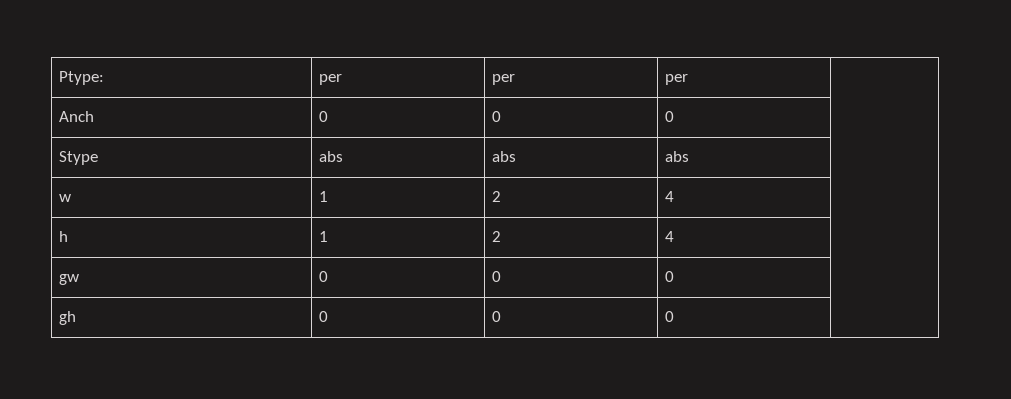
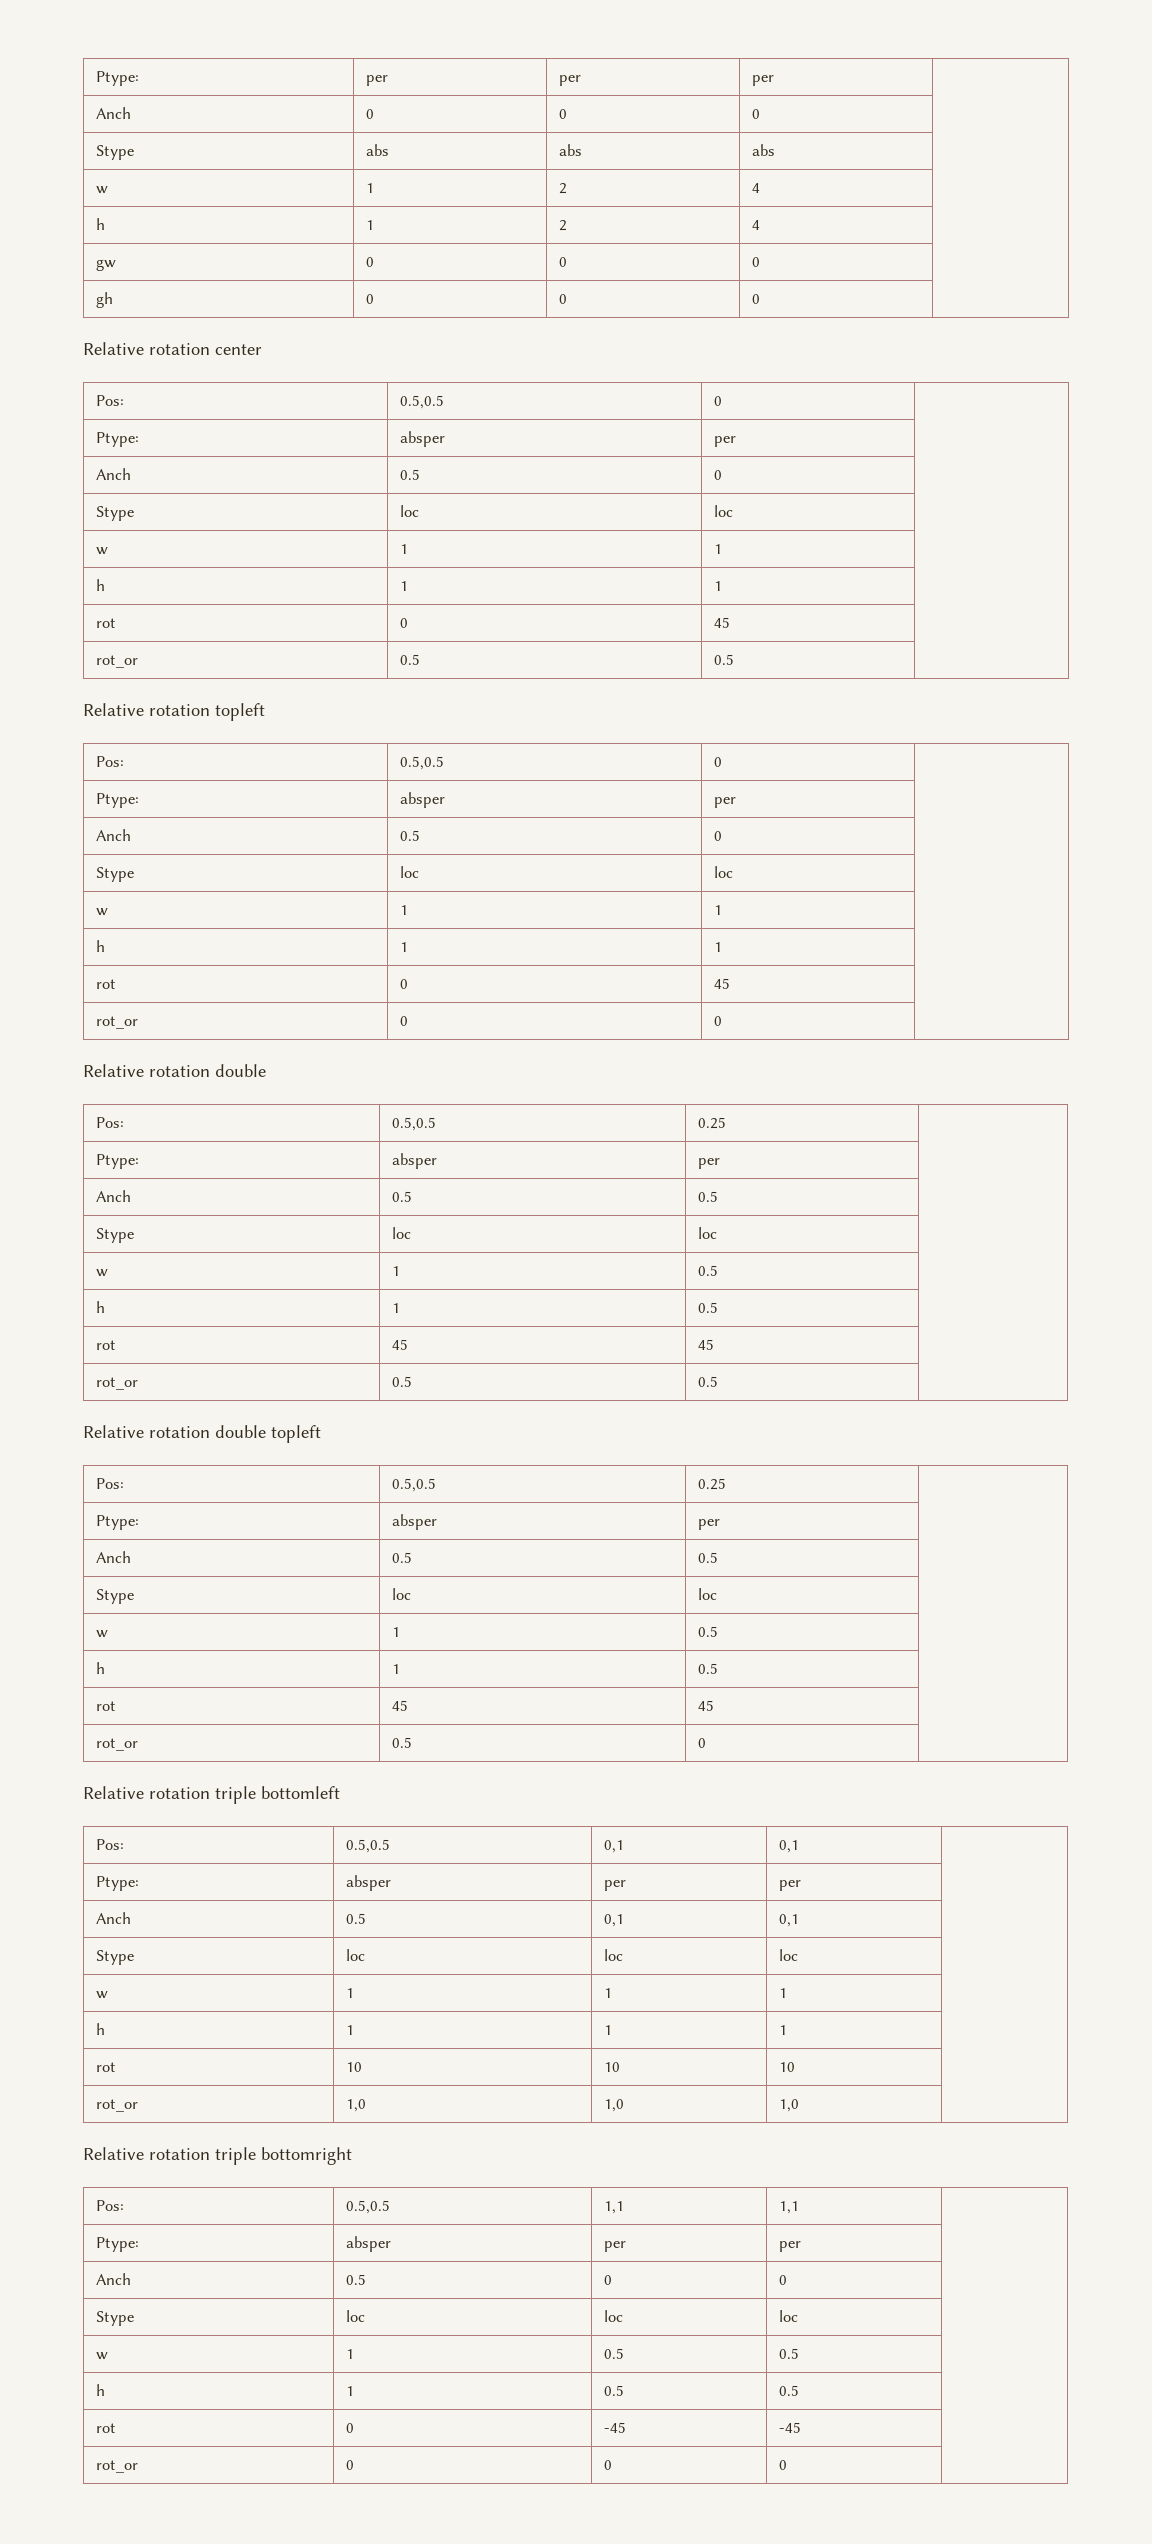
+ Relative rotation center
+ Pos: | 0.5,0.5 | 0 |
+ Ptype: | absper | per |
+ Anch | 0.5 | 0 |
+ Stype | loc | loc |
+ w | 1 | 1 |
+ h | 1 | 1 |
+ rot | 0 | 45 |
+ rot_or | 0.5 | 0.5 |
+ Relative rotation topleft
+ Pos: | 0.5,0.5 | 0 |
+ Ptype: | absper | per |
+ Anch | 0.5 | 0 |
+ Stype | loc | loc |
+ w | 1 | 1 |
+ h | 1 | 1 |
+ rot | 0 | 45 |
+ rot_or | 0 | 0 |
+ Relative rotation double
+ Pos: | 0.5,0.5 | 0.25 |
+ Ptype: | absper | per |
+ Anch | 0.5 | 0.5 |
+ Stype | loc | loc |
+ w | 1 | 0.5 |
+ h | 1 | 0.5 |
+ rot | 45 | 45 |
+ rot_or | 0.5 | 0.5 |
+ Relative rotation double topleft
+ Pos: | 0.5,0.5 | 0.25 |
+ Ptype: | absper | per |
+ Anch | 0.5 | 0.5 |
+ Stype | loc | loc |
+ w | 1 | 0.5 |
+ h | 1 | 0.5 |
+ rot | 45 | 45 |
+ rot_or | 0.5 | 0 |
+ Relative rotation triple bottomleft
+ Pos: | 0.5,0.5 | 0,1 | 0,1 |
+ Ptype: | absper | per | per |
+ Anch | 0.5 | 0,1 | 0,1 |
+ Stype | loc | loc | loc |
+ w | 1 | 1 | 1 |
+ h | 1 | 1 | 1 |
+ rot | 10 | 10 | 10 |
+ rot_or | 1,0 | 1,0 | 1,0 |
+ Relative rotation triple bottomright
+ Pos: | 0.5,0.5 | 1,1 | 1,1 |
+ Ptype: | absper | per | per |
+ Anch | 0.5 | 0 | 0 |
+ Stype | loc | loc | loc |
+ w | 1 | 0.5 | 0.5 |
+ h | 1 | 0.5 | 0.5 |
+ rot | 0 | -45 | -45 |
+ rot_or | 0 | 0 | 0 |

